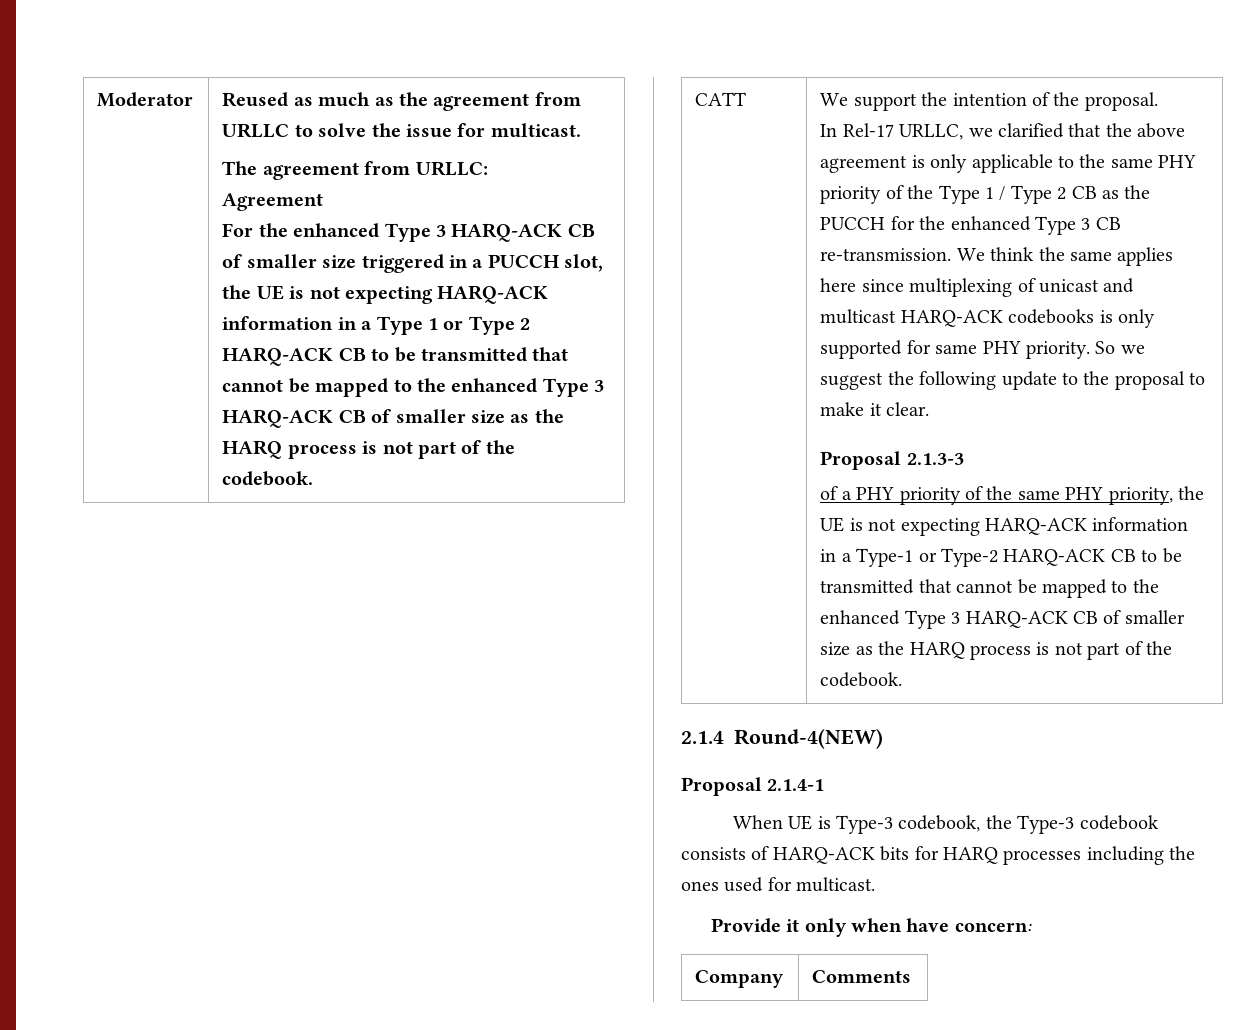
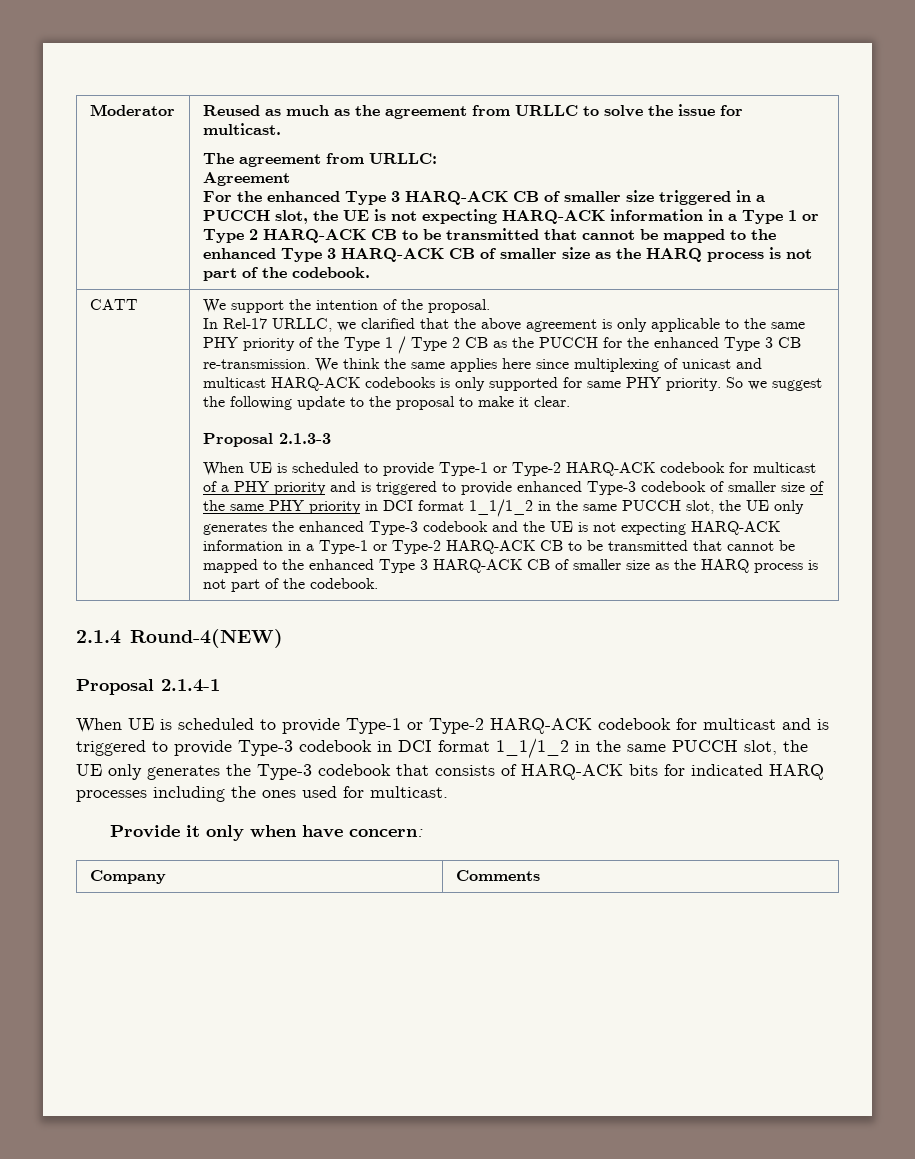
- of a PHY priority of the same PHY priority, the UE is not expecting HARQ-ACK information in a Type-1 or Type-2 HARQ-ACK CB to be transmitted that cannot be mapped to the enhanced Type 3 HARQ-ACK CB of smaller size as the HARQ process is not part of the codebook.
+ When UE is scheduled to provide Type-1 or Type-2 HARQ-ACK codebook for multicast of a PHY priority and is triggered to provide enhanced Type-3 codebook of smaller size of the same PHY priority in DCI format 1_1/1_2 in the same PUCCH slot, the UE only generates the enhanced Type-3 codebook and the UE is not expecting HARQ-ACK information in a Type-1 or Type-2 HARQ-ACK CB to be transmitted that cannot be mapped to the enhanced Type 3 HARQ-ACK CB of smaller size as the HARQ process is not part of the codebook.
- When UE is Type-3 codebook, the Type-3 codebook consists of HARQ-ACK bits for HARQ processes including the ones used for multicast.
+ When UE is scheduled to provide Type-1 or Type-2 HARQ-ACK codebook for multicast and is triggered to provide Type-3 codebook in DCI format 1_1/1_2 in the same PUCCH slot, the UE only generates the Type-3 codebook that consists of HARQ-ACK bits for indicated HARQ processes including the ones used for multicast.

